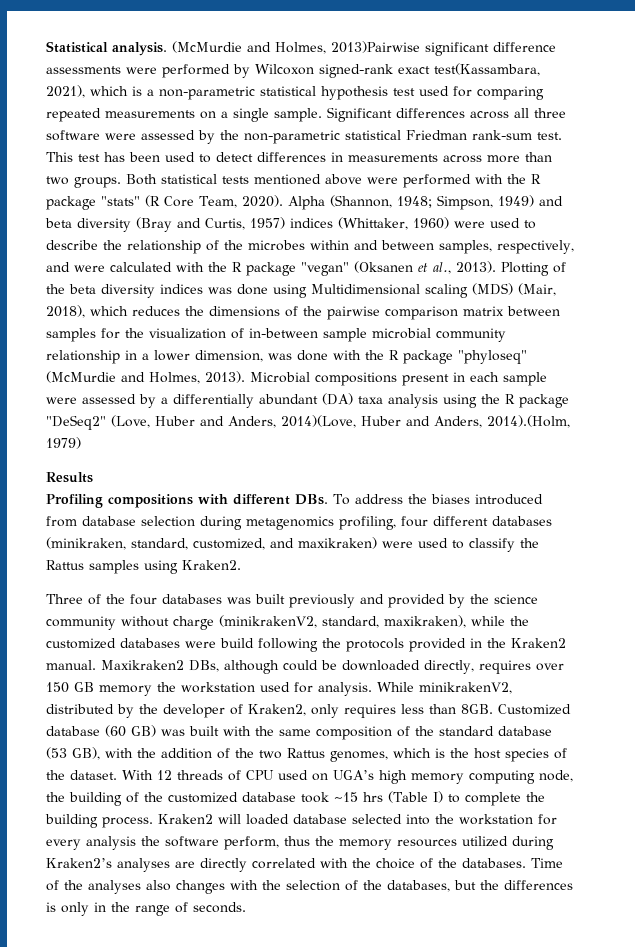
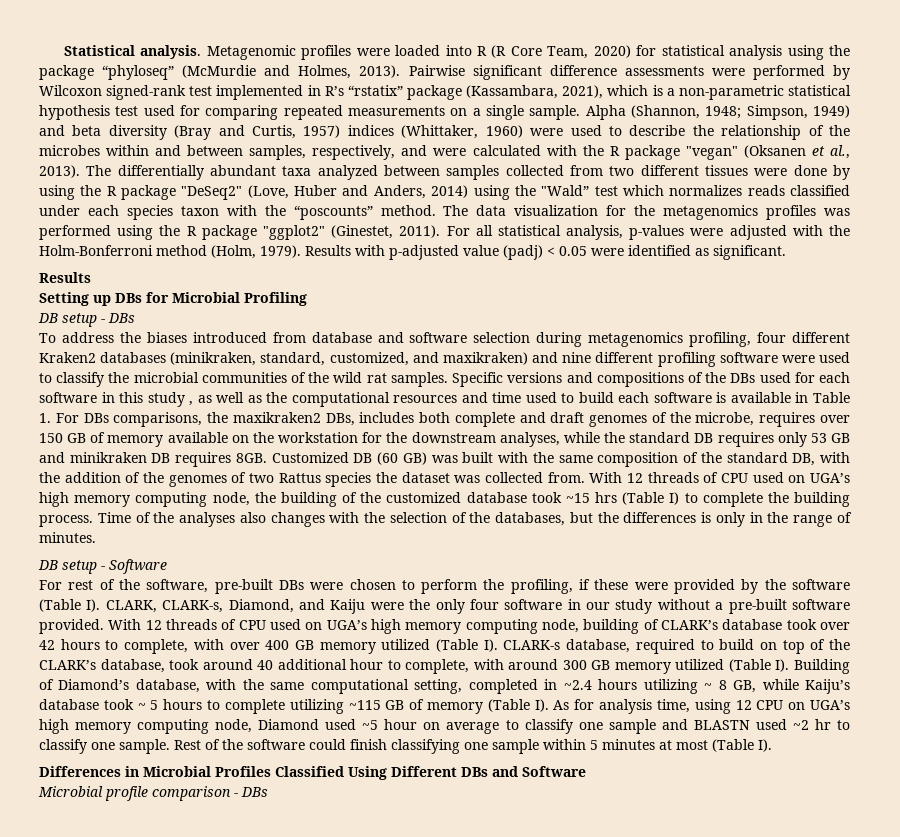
- (McMurdie and Holmes, 2013)Pairwise significant difference assessments were performed by Wilcoxon signed-rank exact test(Kassambara, 2021), which is a non-parametric statistical hypothesis test used for comparing repeated measurements on a single sample.
+ Metagenomic profiles were loaded into R (R Core Team, 2020) for statistical analysis using the package “phyloseq” (McMurdie and Holmes, 2013). Pairwise significant difference assessments were performed by Wilcoxon signed-rank test implemented in R’s “rstatix” package (Kassambara, 2021), which is a non-parametric statistical hypothesis test used for comparing repeated measurements on a single sample.
- Significant differences across all three software were assessed by the non-parametric statistical Friedman rank-sum test. This test has been used to detect differences in measurements across more than two groups. Both statistical tests mentioned above were performed with the R package "stats" (R Core Team, 2020).
- Plotting of the beta diversity indices was done using Multidimensional scaling (MDS) (Mair, 2018), which reduces the dimensions of the pairwise comparison matrix between samples for the visualization of in-between sample microbial community relationship in a lower dimension, was done with the R package "phyloseq" (McMurdie and Holmes, 2013). Microbial compositions present in each sample were assessed by a differentially abundant (DA) taxa analysis using the R package "DeSeq2" (Love, Huber and Anders, 2014)(Love, Huber and Anders, 2014).(Holm, 1979)
+ The differentially abundant taxa analyzed between samples collected from two different tissues were done by using the R package "DeSeq2" (Love, Huber and Anders, 2014) using the "Wald” test which normalizes reads classified under each species taxon with the “poscounts” method. The data visualization for the metagenomics profiles was performed using the R package "ggplot2" (Ginestet, 2011). For all statistical analysis, p-values were adjusted with the Holm-Bonferroni method (Holm, 1979). Results with p-adjusted value (padj) < 0.05 were identified as significant.
  Results
- Profiling compositions with different DBs. To address the biases introduced from database selection during metagenomics profiling, four different databases (minikraken, standard, customized, and maxikraken) were used to classify the Rattus samples using Kraken2.
- Three of the four databases was built previously and provided by the science community without charge (minikrakenV2, standard, maxikraken), while the customized databases were build following the protocols provided in the Kraken2 manual. Maxikraken2 DBs, although could be downloaded directly, requires over 150 GB memory the workstation used for analysis. While minikrakenV2, distributed by the developer of Kraken2, only requires less than 8GB.
+ Setting up DBs for Microbial Profiling
+ DB setup - DBs
+ To address the biases introduced from database and software selection during metagenomics profiling, four different Kraken2 databases (minikraken, standard, customized, and maxikraken) and nine different profiling software were used to classify the microbial communities of the wild rat samples. Specific versions and compositions of the DBs used for each software in this study , as well as the computational resources and time used to build each software is available in Table 1. For DBs comparisons, the maxikraken2 DBs, includes both complete and draft genomes of the microbe, requires over 150 GB of memory available on the workstation for the downstream analyses, while the standard DB requires only 53 GB and minikraken DB requires 8GB.
- Customized database (60 GB) was built with the same composition of the standard database (53 GB), with the addition of the two Rattus genomes, which is the host species of the dataset.
+ Customized DB (60 GB) was built with the same composition of the standard DB, with the addition of the genomes of two Rattus species the dataset was collected from.
- Kraken2 will loaded database selected into the workstation for every analysis the software perform, thus the memory resources utilized during Kraken2’s analyses are directly correlated with the choice of the databases.
- Time of the analyses also changes with the selection of the databases, but the differences is only in the range of seconds.
+ Time of the analyses also changes with the selection of the databases, but the differences is only in the range of minutes.
+ DB setup - Software
+ For rest of the software, pre-built DBs were chosen to perform the profiling, if these were provided by the software (Table I). CLARK, CLARK-s, Diamond, and Kaiju were the only four software in our study without a pre-built software provided. With 12 threads of CPU used on UGA’s high memory computing node, building of CLARK’s database took over 42 hours to complete, with over 400 GB memory utilized (Table I). CLARK-s database, required to build on top of the CLARK’s database, took around 40 additional hour to complete, with around 300 GB memory utilized (Table I). Building of Diamond’s database, with the same computational setting, completed in ~2.4 hours utilizing ~ 8 GB, while Kaiju’s database took ~ 5 hours to complete utilizing ~115 GB of memory (Table I). As for analysis time, using 12 CPU on UGA’s high memory computing node, Diamond used ~5 hour on average to classify one sample and BLASTN used ~2 hr to classify one sample. Rest of the software could finish classifying one sample within 5 minutes at most (Table I).
+ Differences in Microbial Profiles Classified Using Different DBs and Software
+ Microbial profile comparison - DBs

